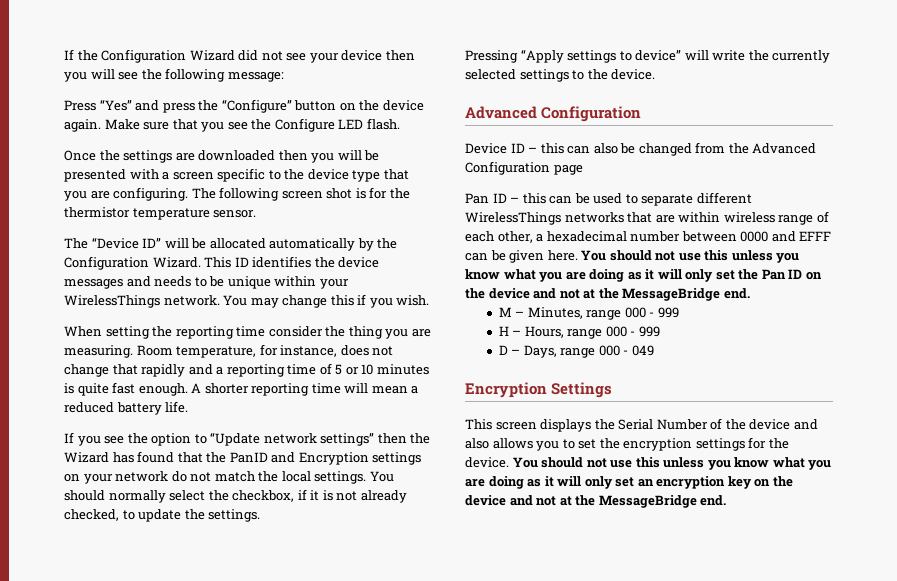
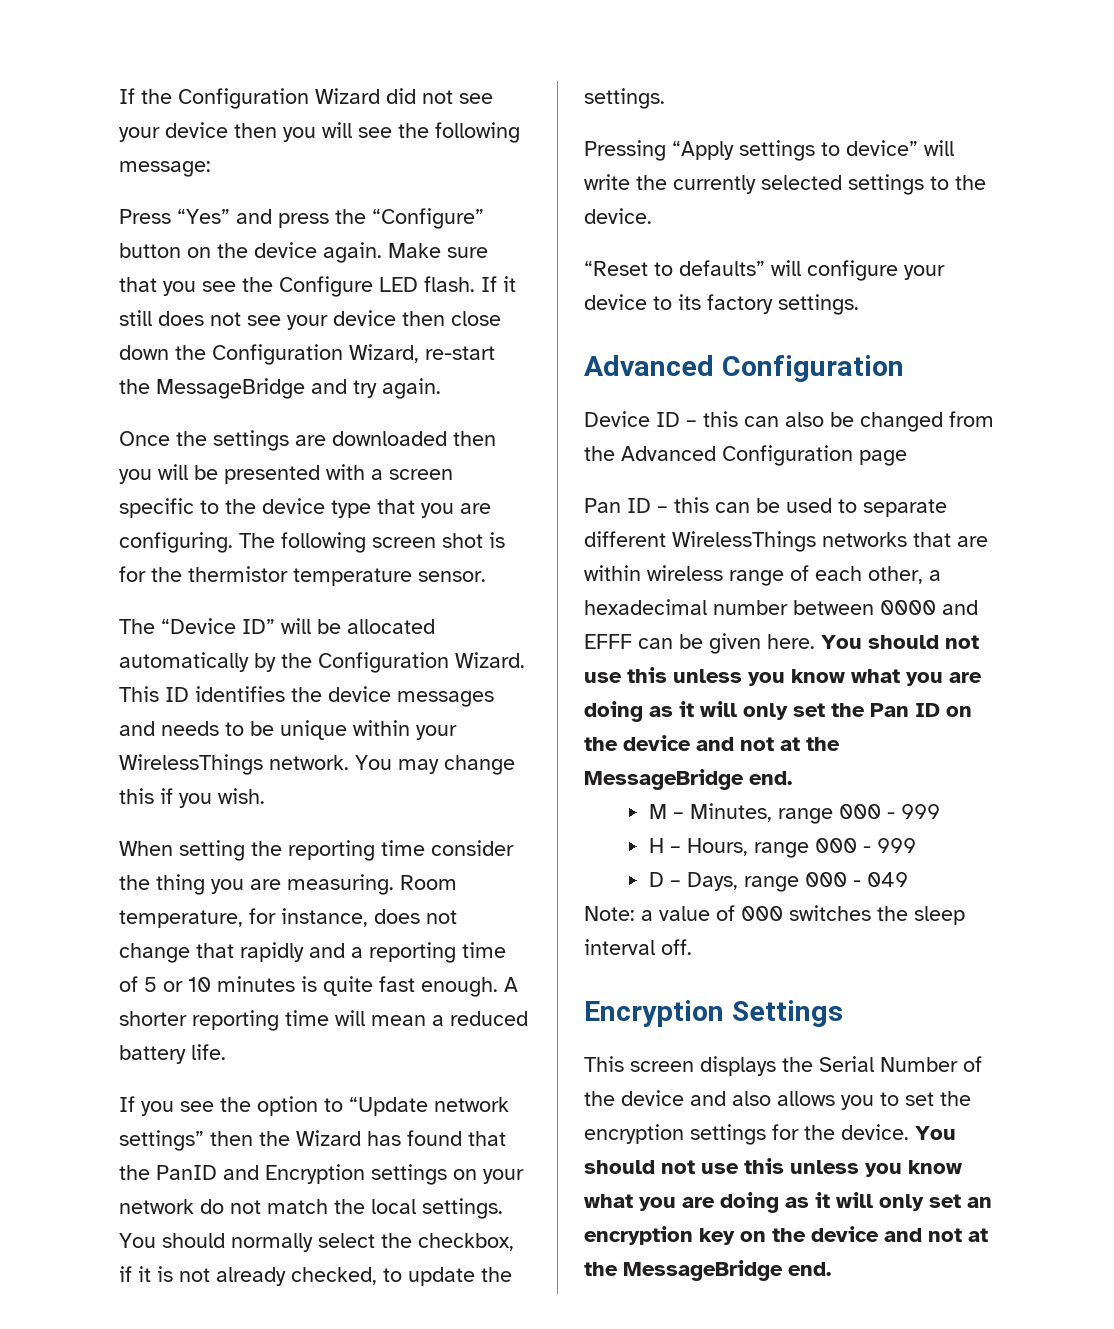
+ If it still does not see your device then close down the Configuration Wizard, re-start the MessageBridge and try again.
+ “Reset to defaults” will configure your device to its factory settings.
+ Note: a value of 000 switches the sleep interval off.

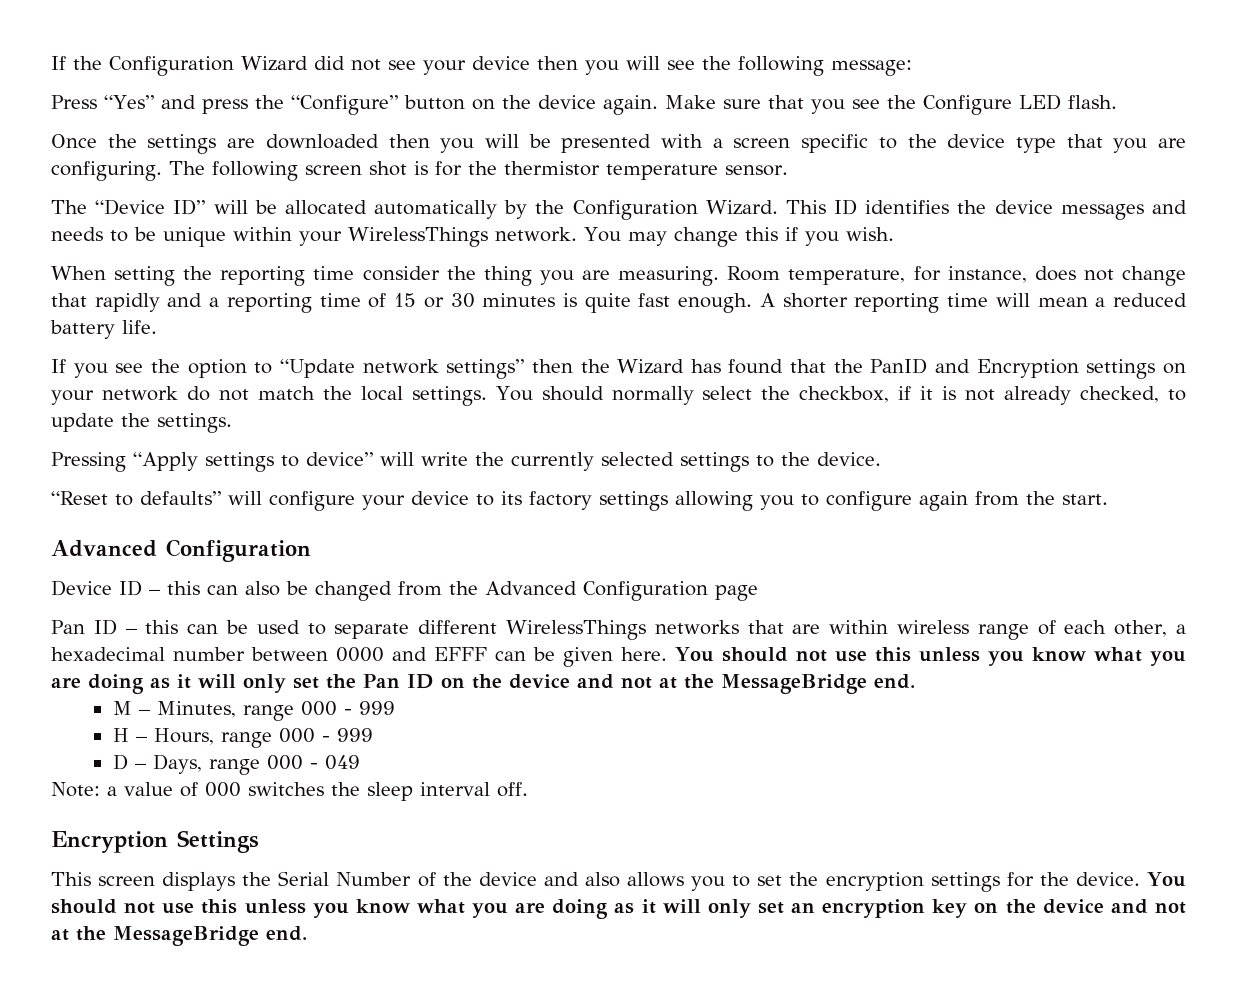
- If it still does not see your device then close down the Configuration Wizard, re-start the MessageBridge and try again.
- Room temperature, for instance, does not change that rapidly and a reporting time of 5 or 10 minutes is quite fast enough.
+ Room temperature, for instance, does not change that rapidly and a reporting time of 15 or 30 minutes is quite fast enough.
- “Reset to defaults” will configure your device to its factory settings.
+ “Reset to defaults” will configure your device to its factory settings allowing you to configure again from the start.

